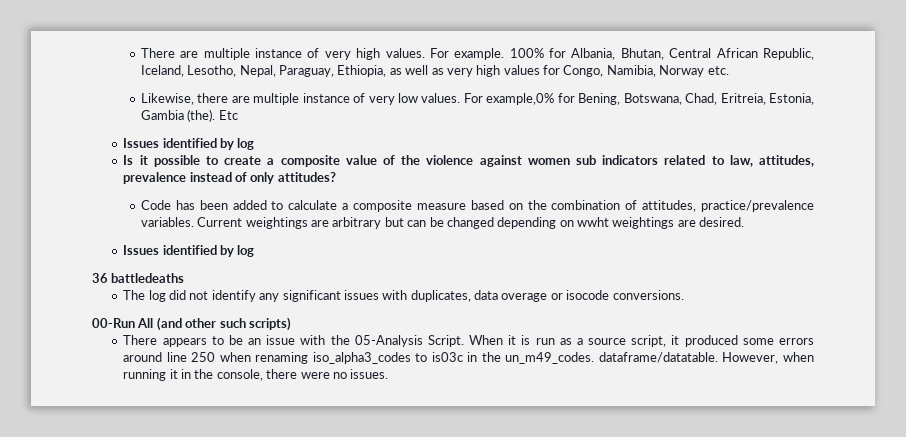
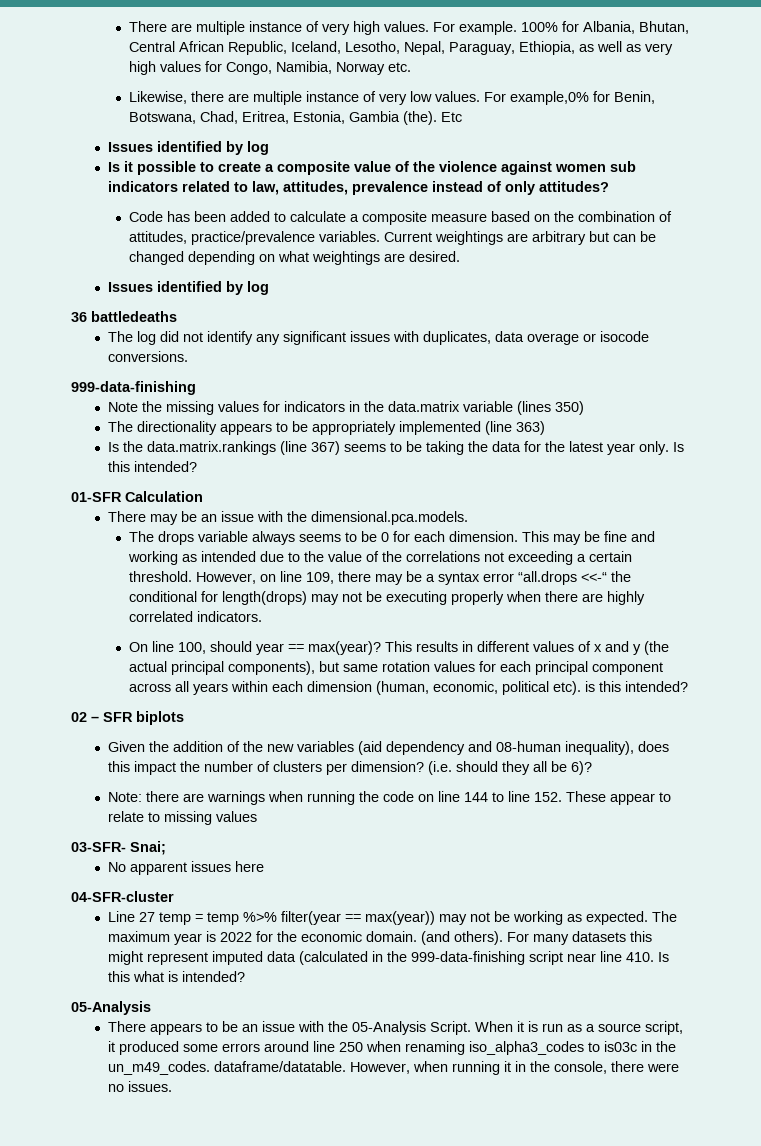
- For example,0% for Bening, Botswana, Chad, Eritreia, Estonia, Gambia (the).
+ For example,0% for Benin, Botswana, Chad, Eritrea, Estonia, Gambia (the).
- Current weightings are arbitrary but can be changed depending on wwht weightings are desired.
+ Current weightings are arbitrary but can be changed depending on what weightings are desired.
  The log did not identify any significant issues with duplicates, data overage or isocode conversions.
- 00-Run All (and other such scripts)
+ 999-data-finishing
+ Note the missing values for indicators in the data.matrix variable (lines 350)
+ The directionality appears to be appropriately implemented (line 363)
+ Is the data.matrix.rankings (line 367) seems to be taking the data for the latest year only. Is this intended?
+ 01-SFR Calculation
+ There may be an issue with the dimensional.pca.models.
+ The drops variable always seems to be 0 for each dimension. This may be fine and working as intended due to the value of the correlations not exceeding a certain threshold. However, on line 109, there may be a syntax error “all.drops <<-“ the conditional for length(drops) may not be executing properly when there are highly correlated indicators.
+ On line 100, should year == max(year)? This results in different values of x and y (the actual principal components), but same rotation values for each principal component across all years within each dimension (human, economic, political etc). is this intended?
+ 02 – SFR biplots
+ Given the addition of the new variables (aid dependency and 08-human inequality), does this impact the number of clusters per dimension? (i.e. should they all be 6)?
+ Note: there are warnings when running the code on line 144 to line 152. These appear to relate to missing values
+ 03-SFR- Snai;
+ No apparent issues here
+ 04-SFR-cluster
+ Line 27 temp = temp %>% filter(year == max(year)) may not be working as expected. The maximum year is 2022 for the economic domain. (and others). For many datasets this might represent imputed data (calculated in the 999-data-finishing script near line 410. Is this what is intended?
+ 05-Analysis

